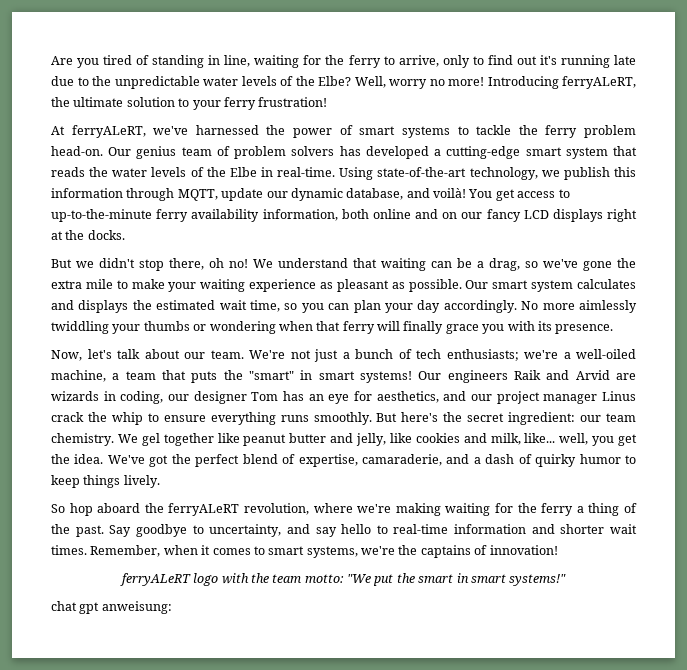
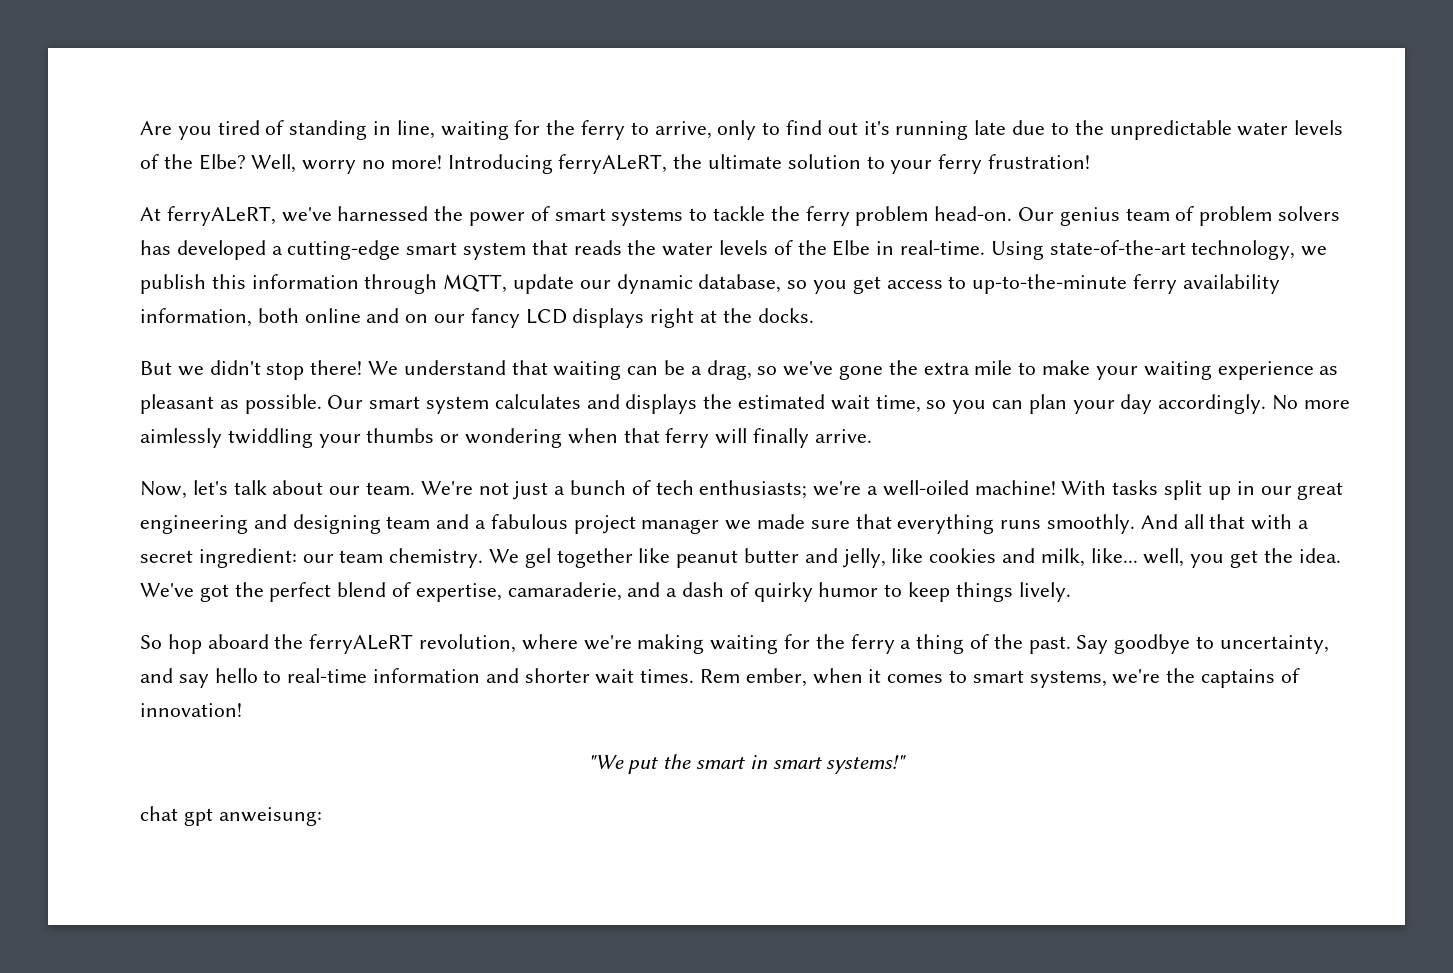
- Using state-of-the-art technology, we publish this information through MQTT, update our dynamic database, and voilà! You get access to up-to-the-minute ferry availability information, both online and on our fancy LCD displays right at the docks.
+ Using state-of-the-art technology, we publish this information through MQTT, update our dynamic database, so you get access to up-to-the-minute ferry availability information, both online and on our fancy LCD displays right at the docks.
- But we didn't stop there, oh no!
+ But we didn't stop there!
- No more aimlessly twiddling your thumbs or wondering when that ferry will finally grace you with its presence.
+ No more aimlessly twiddling your thumbs or wondering when that ferry will finally arrive.
- We're not just a bunch of tech enthusiasts; we're a well-oiled machine, a team that puts the "smart" in smart systems! Our engineers Raik and Arvid are wizards in coding, our designer Tom has an eye for aesthetics, and our project manager Linus crack the whip to ensure everything runs smoothly. But here's the secret ingredient: our team chemistry.
+ We're not just a bunch of tech enthusiasts; we're a well-oiled machine! With tasks split up in our great engineering and designing team and a fabulous project manager we made sure that everything runs smoothly. And all that with a secret ingredient: our team chemistry.
- Remember, when it comes to smart systems, we're the captains of innovation!
+ Rem ember, when it comes to smart systems, we're the captains of innovation!
- ferryALeRT logo with the team motto: "We put the smart in smart systems!"
+ "We put the smart in smart systems!"

